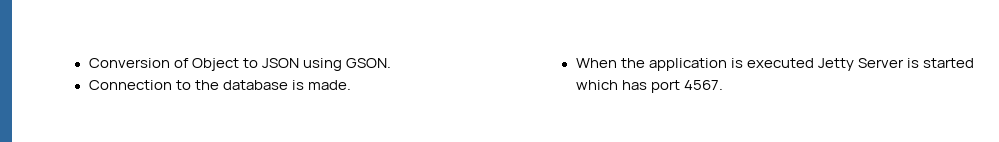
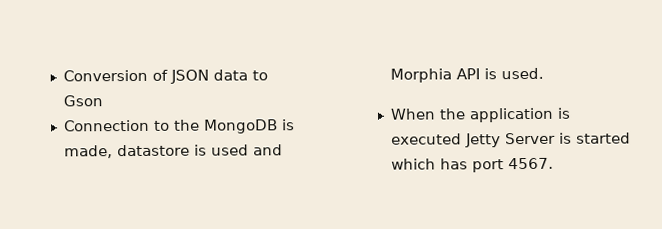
- Conversion of Object to JSON using GSON.
- Connection to the database is made.
+ Conversion of JSON data to Gson
+ Connection to the MongoDB is made, datastore is used and Morphia API is used.

